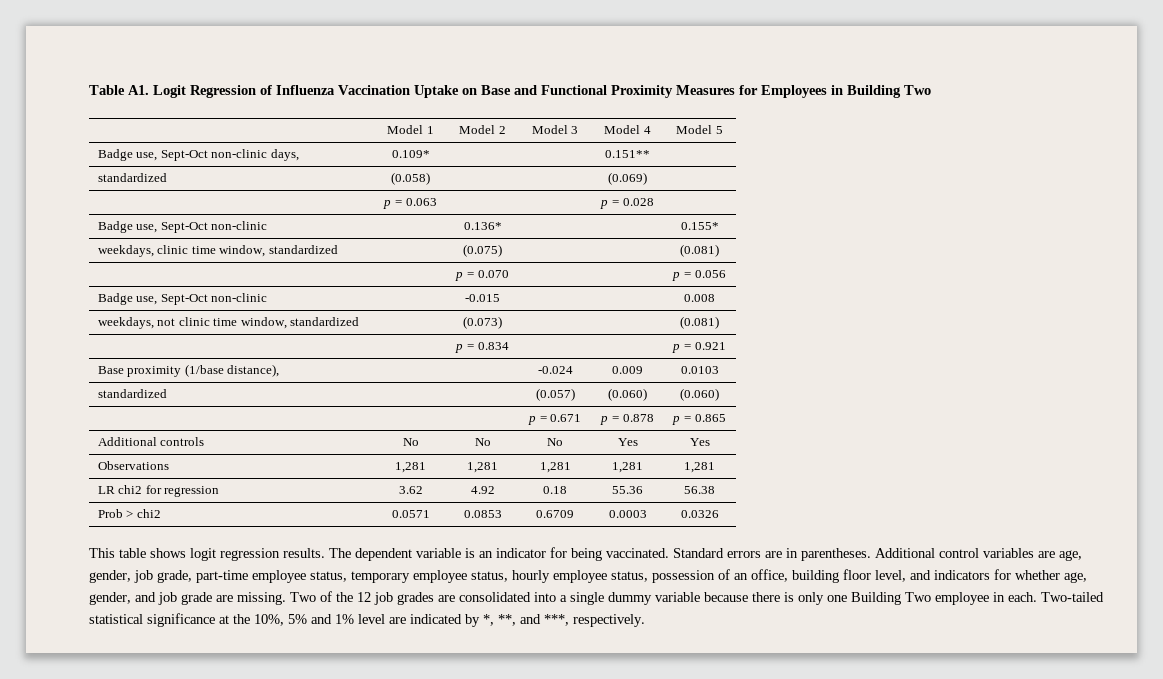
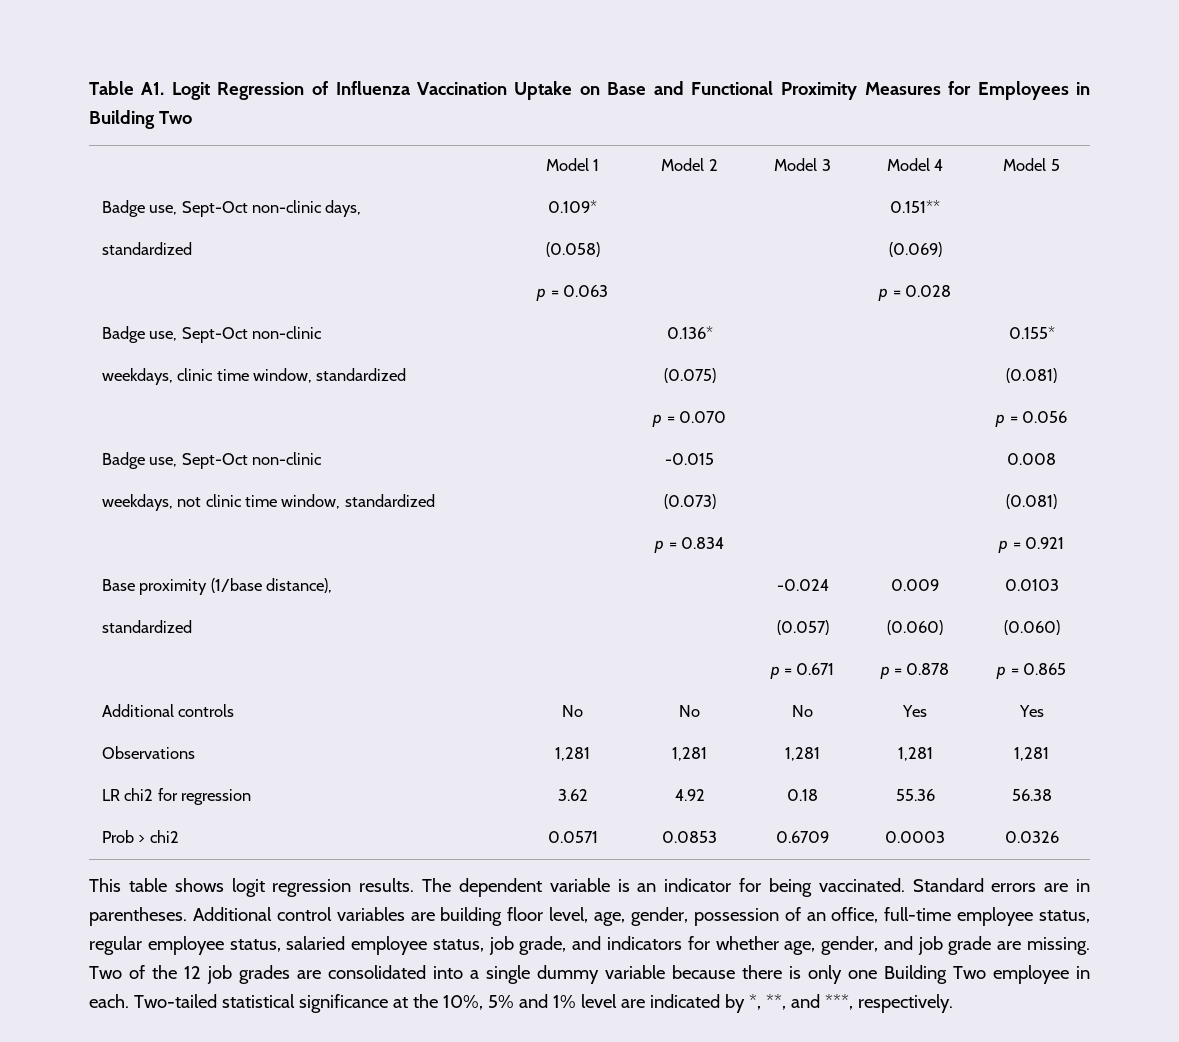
- Additional control variables are age, gender, job grade, part-time employee status, temporary employee status, hourly employee status, possession of an office, building floor level, and indicators for whether age, gender, and job grade are missing.
+ Additional control variables are building floor level, age, gender, possession of an office, full-time employee status, regular employee status, salaried employee status, job grade, and indicators for whether age, gender, and job grade are missing.

